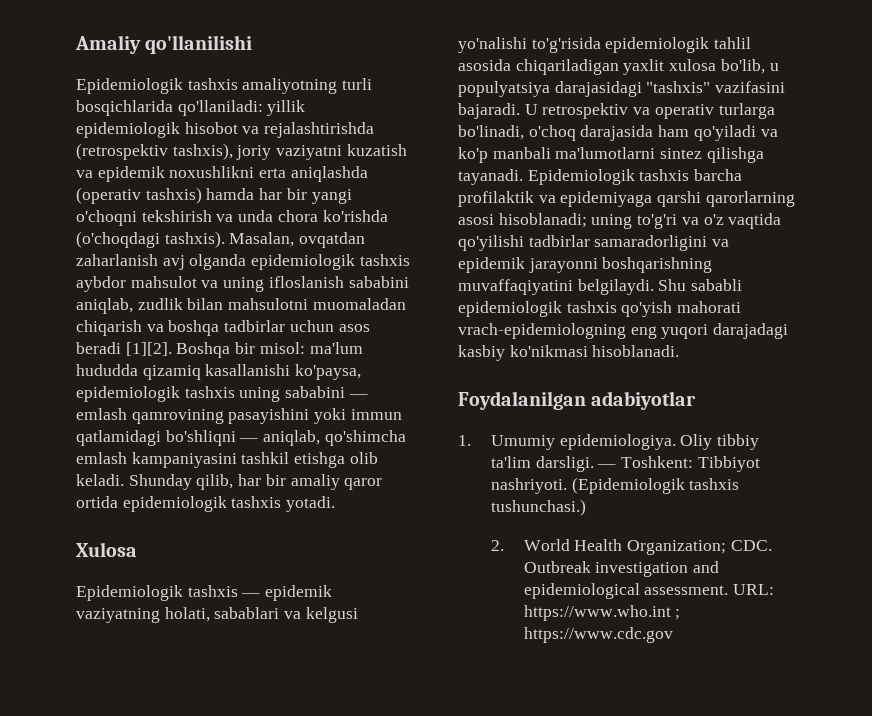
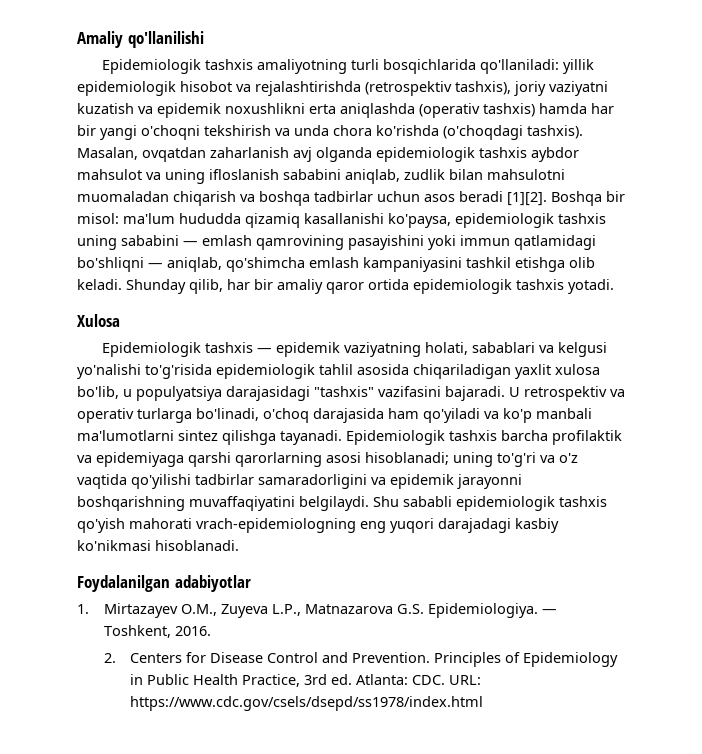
- 1. Umumiy epidemiologiya. Oliy tibbiy ta'lim darsligi. — Toshkent: Tibbiyot nashriyoti. (Epidemiologik tashxis tushunchasi.)
- 2. World Health Organization; CDC. Outbreak investigation and epidemiological assessment. URL: https://www.who.int ; https://www.cdc.gov
+ 1. Mirtazayev O.M., Zuyeva L.P., Matnazarova G.S. Epidemiologiya. — Toshkent, 2016.
+ 2. Centers for Disease Control and Prevention. Principles of Epidemiology in Public Health Practice, 3rd ed. Atlanta: CDC. URL: https://www.cdc.gov/csels/dsepd/ss1978/index.html

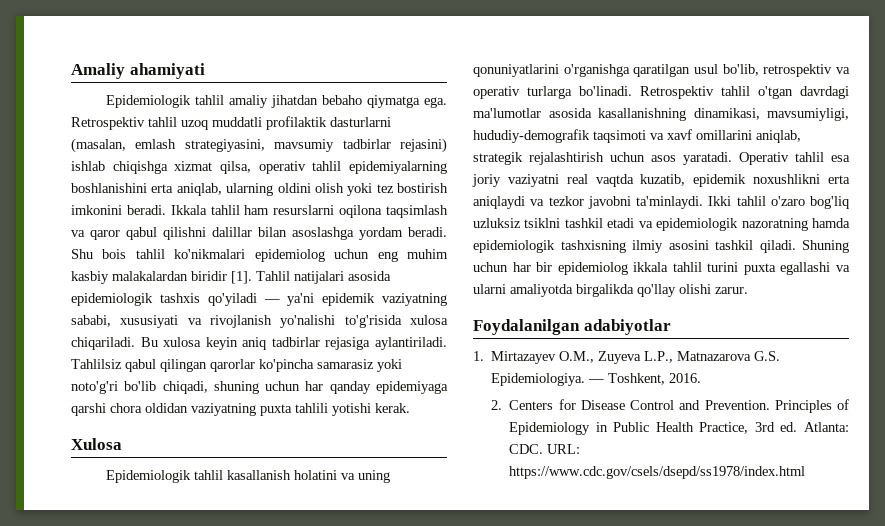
- Amaliy qo'llanilishi
- Epidemiologik tashxis amaliyotning turli bosqichlarida qo'llaniladi: yillik epidemiologik hisobot va rejalashtirishda (retrospektiv tashxis), joriy vaziyatni kuzatish va epidemik noxushlikni erta aniqlashda (operativ tashxis) hamda har bir yangi o'choqni tekshirish va unda chora ko'rishda (o'choqdagi tashxis). Masalan, ovqatdan zaharlanish avj olganda epidemiologik tashxis aybdor mahsulot va uning ifloslanish sababini aniqlab, zudlik bilan mahsulotni muomaladan chiqarish va boshqa tadbirlar uchun asos beradi [1][2]. Boshqa bir misol: ma'lum hududda qizamiq kasallanishi ko'paysa, epidemiologik tashxis uning sababini — emlash qamrovining pasayishini yoki immun qatlamidagi bo'shliqni — aniqlab, qo'shimcha emlash kampaniyasini tashkil etishga olib keladi. Shunday qilib, har bir amaliy qaror ortida epidemiologik tashxis yotadi.
+ Amaliy ahamiyati
+ Epidemiologik tahlil amaliy jihatdan bebaho qiymatga ega. Retrospektiv tahlil uzoq muddatli profilaktik dasturlarni (masalan, emlash strategiyasini, mavsumiy tadbirlar rejasini) ishlab chiqishga xizmat qilsa, operativ tahlil epidemiyalarning boshlanishini erta aniqlab, ularning oldini olish yoki tez bostirish imkonini beradi. Ikkala tahlil ham resurslarni oqilona taqsimlash va qaror qabul qilishni dalillar bilan asoslashga yordam beradi. Shu bois tahlil ko'nikmalari epidemiolog uchun eng muhim kasbiy malakalardan biridir [1]. Tahlil natijalari asosida epidemiologik tashxis qo'yiladi — ya'ni epidemik vaziyatning sababi, xususiyati va rivojlanish yo'nalishi to'g'risida xulosa chiqariladi. Bu xulosa keyin aniq tadbirlar rejasiga aylantiriladi. Tahlilsiz qabul qilingan qarorlar ko'pincha samarasiz yoki noto'g'ri bo'lib chiqadi, shuning uchun har qanday epidemiyaga qarshi chora oldidan vaziyatning puxta tahlili yotishi kerak.
  Xulosa
- Epidemiologik tashxis — epidemik vaziyatning holati, sabablari va kelgusi yo'nalishi to'g'risida epidemiologik tahlil asosida chiqariladigan yaxlit xulosa bo'lib, u populyatsiya darajasidagi "tashxis" vazifasini bajaradi. U retrospektiv va operativ turlarga bo'linadi, o'choq darajasida ham qo'yiladi va ko'p manbali ma'lumotlarni sintez qilishga tayanadi. Epidemiologik tashxis barcha profilaktik va epidemiyaga qarshi qarorlarning asosi hisoblanadi; uning to'g'ri va o'z vaqtida qo'yilishi tadbirlar samaradorligini va epidemik jarayonni boshqarishning muvaffaqiyatini belgilaydi. Shu sababli epidemiologik tashxis qo'yish mahorati vrach-epidemiologning eng yuqori darajadagi kasbiy ko'nikmasi hisoblanadi.
+ Epidemiologik tahlil kasallanish holatini va uning qonuniyatlarini o'rganishga qaratilgan usul bo'lib, retrospektiv va operativ turlarga bo'linadi. Retrospektiv tahlil o'tgan davrdagi ma'lumotlar asosida kasallanishning dinamikasi, mavsumiyligi, hududiy-demografik taqsimoti va xavf omillarini aniqlab, strategik rejalashtirish uchun asos yaratadi. Operativ tahlil esa joriy vaziyatni real vaqtda kuzatib, epidemik noxushlikni erta aniqlaydi va tezkor javobni ta'minlaydi. Ikki tahlil o'zaro bog'liq uzluksiz tsiklni tashkil etadi va epidemiologik nazoratning hamda epidemiologik tashxisning ilmiy asosini tashkil qiladi. Shuning uchun har bir epidemiolog ikkala tahlil turini puxta egallashi va ularni amaliyotda birgalikda qo'llay olishi zarur.

